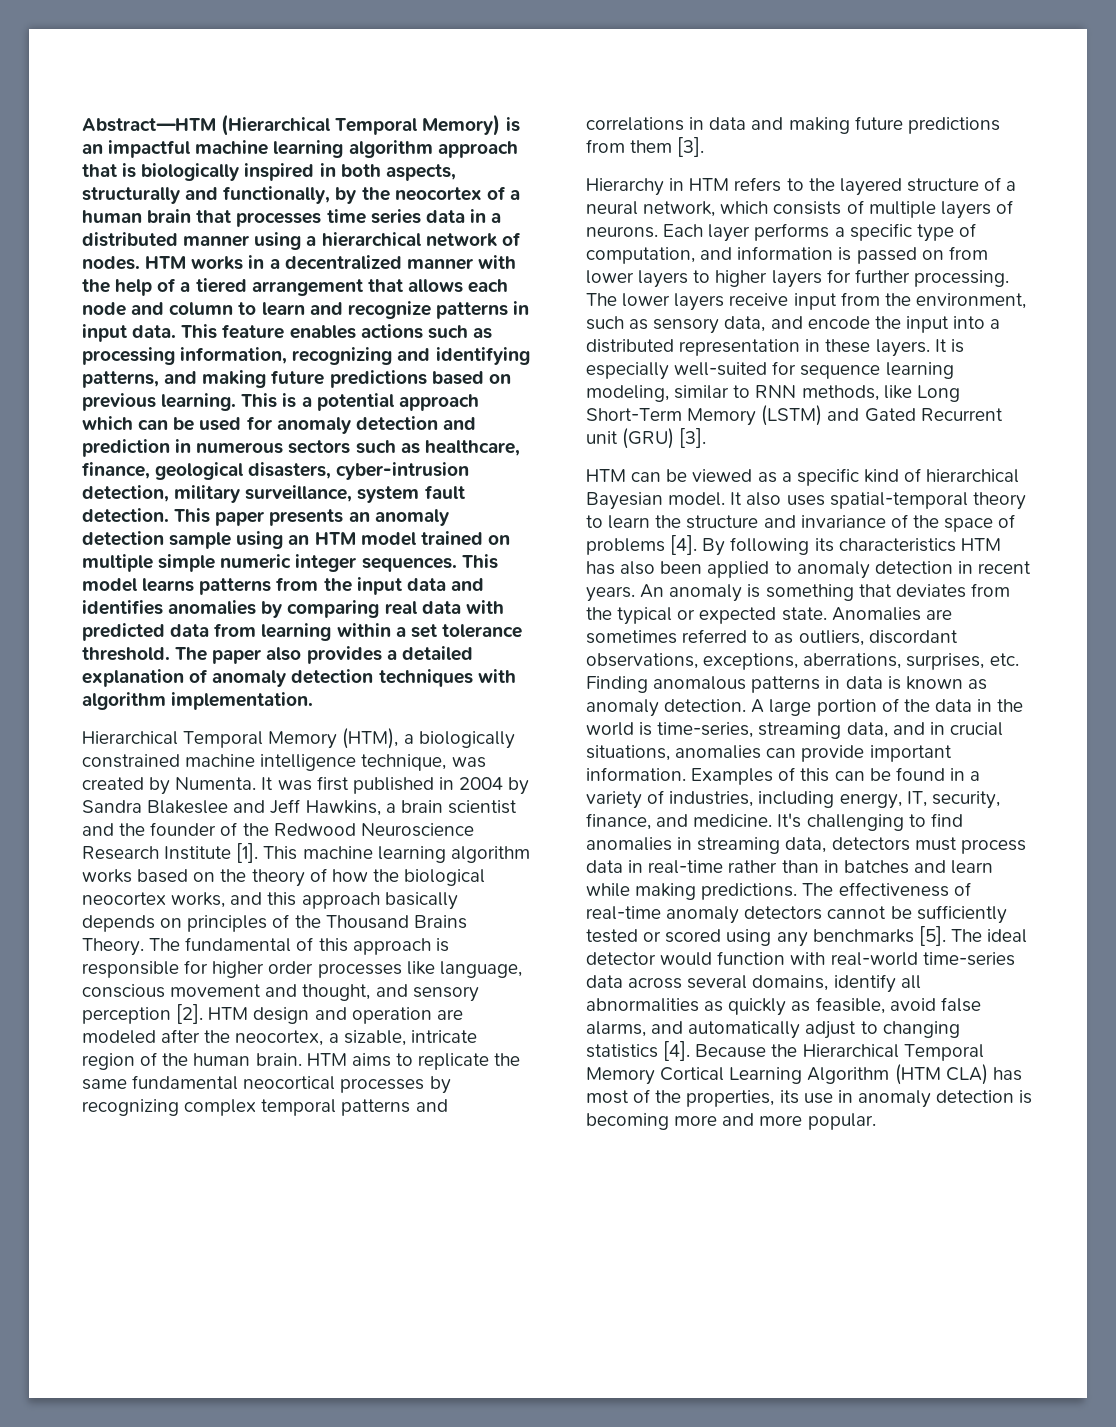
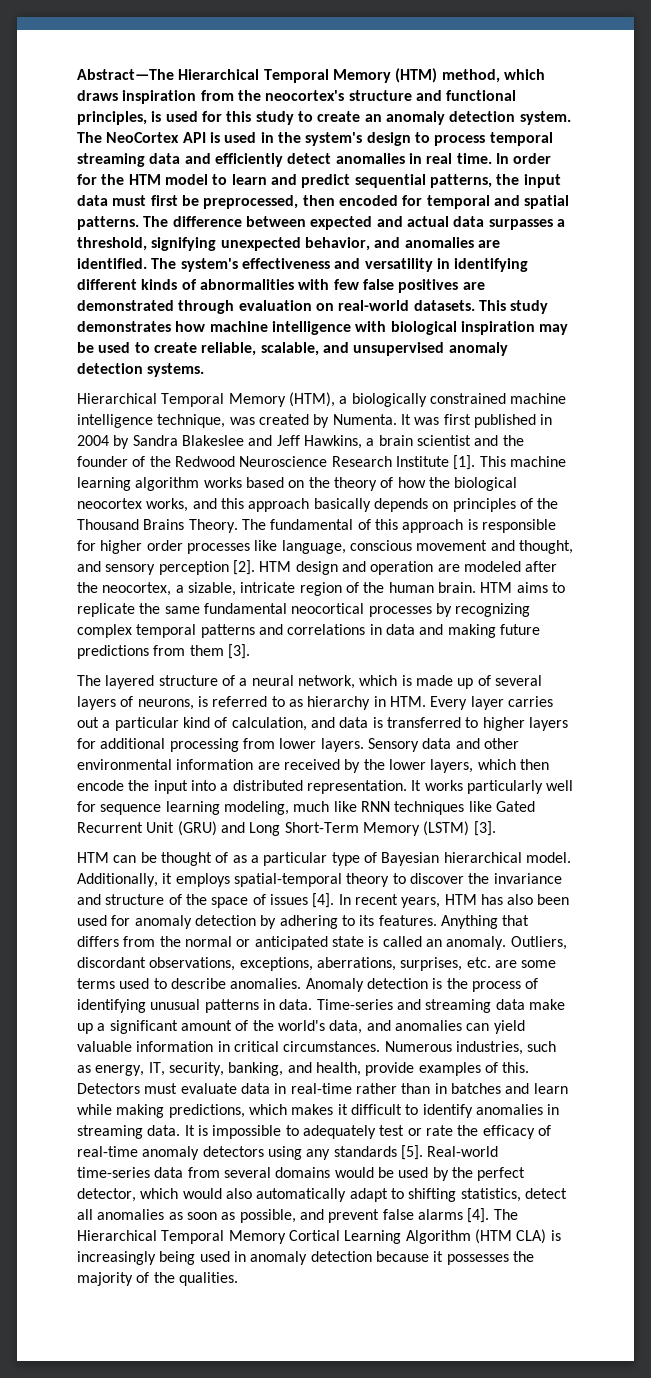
- Abstract—HTM (Hierarchical Temporal Memory) is an impactful machine learning algorithm approach that is biologically inspired in both aspects, structurally and functionally, by the neocortex of a human brain that processes time series data in a distributed manner using a hierarchical network of nodes. HTM works in a decentralized manner with the help of a tiered arrangement that allows each node and column to learn and recognize patterns in input data. This feature enables actions such as processing information, recognizing and identifying patterns, and making future predictions based on previous learning. This is a potential approach which can be used for anomaly detection and prediction in numerous sectors such as healthcare, finance, geological disasters, cyber-intrusion detection, military surveillance, system fault detection. This paper presents an anomaly detection sample using an HTM model trained on multiple simple numeric integer sequences. This model learns patterns from the input data and identifies anomalies by comparing real data with predicted data from learning within a set tolerance threshold. The paper also provides a detailed explanation of anomaly detection techniques with algorithm implementation.
+ Abstract—The Hierarchical Temporal Memory (HTM) method, which draws inspiration from the neocortex's structure and functional principles, is used for this study to create an anomaly detection system. The NeoCortex API is used in the system's design to process temporal streaming data and efficiently detect anomalies in real time. In order for the HTM model to learn and predict sequential patterns, the input data must first be preprocessed, then encoded for temporal and spatial patterns. The difference between expected and actual data surpasses a threshold, signifying unexpected behavior, and anomalies are identified. The system's effectiveness and versatility in identifying different kinds of abnormalities with few false positives are demonstrated through evaluation on real-world datasets. This study demonstrates how machine intelligence with biological inspiration may be used to create reliable, scalable, and unsupervised anomaly detection systems.
- Hierarchy in HTM refers to the layered structure of a neural network, which consists of multiple layers of neurons. Each layer performs a specific type of computation, and information is passed on from lower layers to higher layers for further processing. The lower layers receive input from the environment, such as sensory data, and encode the input into a distributed representation in these layers. It is especially well-suited for sequence learning modeling, similar to RNN methods, like Long Short-Term Memory (LSTM) and Gated Recurrent unit (GRU) [3].
- HTM can be viewed as a specific kind of hierarchical Bayesian model. It also uses spatial-temporal theory to learn the structure and invariance of the space of problems [4]. By following its characteristics HTM has also been applied to anomaly detection in recent years. An anomaly is something that deviates from the typical or expected state. Anomalies are sometimes referred to as outliers, discordant observations, exceptions, aberrations, surprises, etc. Finding anomalous patterns in data is known as anomaly detection. A large portion of the data in the world is time-series, streaming data, and in crucial situations, anomalies can provide important information. Examples of this can be found in a variety of industries, including energy, IT, security, finance, and medicine. It's challenging to find anomalies in streaming data, detectors must process data in real-time rather than in batches and learn while making predictions. The effectiveness of real-time anomaly detectors cannot be sufficiently tested or scored using any benchmarks [5]. The ideal detector would function with real-world time-series data across several domains, identify all abnormalities as quickly as feasible, avoid false alarms, and automatically adjust to changing statistics [4]. Because the Hierarchical Temporal Memory Cortical Learning Algorithm (HTM CLA) has most of the properties, its use in anomaly detection is becoming more and more popular.
+ The layered structure of a neural network, which is made up of several layers of neurons, is referred to as hierarchy in HTM. Every layer carries out a particular kind of calculation, and data is transferred to higher layers for additional processing from lower layers. Sensory data and other environmental information are received by the lower layers, which then encode the input into a distributed representation. It works particularly well for sequence learning modeling, much like RNN techniques like Gated Recurrent Unit (GRU) and Long Short-Term Memory (LSTM) [3].
+ HTM can be thought of as a particular type of Bayesian hierarchical model. Additionally, it employs spatial-temporal theory to discover the invariance and structure of the space of issues [4]. In recent years, HTM has also been used for anomaly detection by adhering to its features. Anything that differs from the normal or anticipated state is called an anomaly. Outliers, discordant observations, exceptions, aberrations, surprises, etc. are some terms used to describe anomalies. Anomaly detection is the process of identifying unusual patterns in data. Time-series and streaming data make up a significant amount of the world's data, and anomalies can yield valuable information in critical circumstances. Numerous industries, such as energy, IT, security, banking, and health, provide examples of this. Detectors must evaluate data in real-time rather than in batches and learn while making predictions, which makes it difficult to identify anomalies in streaming data. It is impossible to adequately test or rate the efficacy of real-time anomaly detectors using any standards [5]. Real-world time-series data from several domains would be used by the perfect detector, which would also automatically adapt to shifting statistics, detect all anomalies as soon as possible, and prevent false alarms [4]. The Hierarchical Temporal Memory Cortical Learning Algorithm (HTM CLA) is increasingly being used in anomaly detection because it possesses the majority of the qualities.

